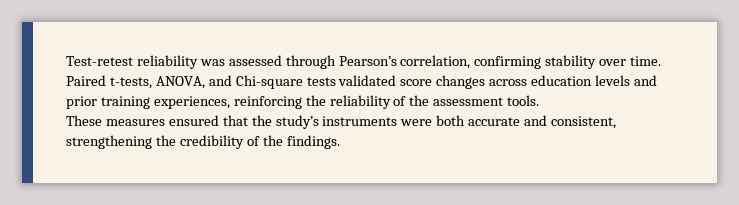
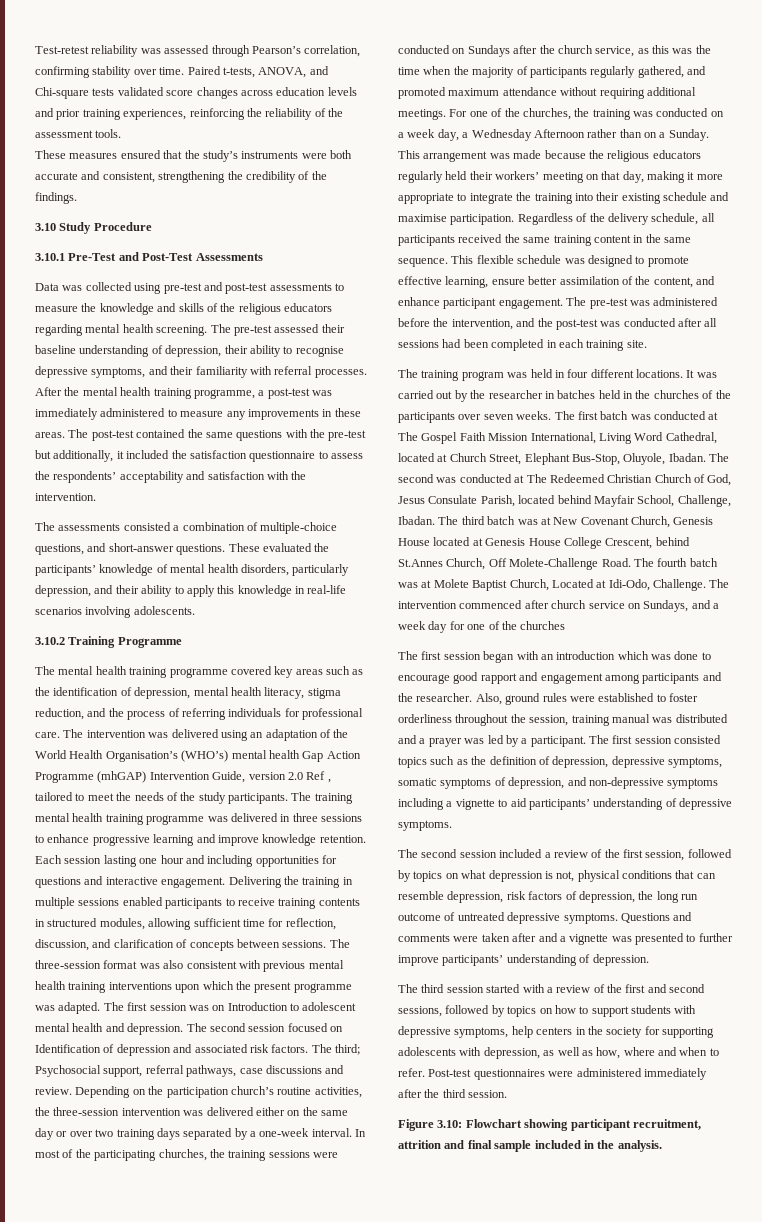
+ 3.10 Study Procedure
+ 3.10.1 Pre-Test and Post-Test Assessments
+ Data was collected using pre-test and post-test assessments to measure the knowledge and skills of the religious educators regarding mental health screening. The pre-test assessed their baseline understanding of depression, their ability to recognise depressive symptoms, and their familiarity with referral processes. After the mental health training programme, a post-test was immediately administered to measure any improvements in these areas. The post-test contained the same questions with the pre-test but additionally, it included the satisfaction questionnaire to assess the respondents’ acceptability and satisfaction with the intervention.
+ The assessments consisted a combination of multiple-choice questions, and short-answer questions. These evaluated the participants’ knowledge of mental health disorders, particularly depression, and their ability to apply this knowledge in real-life scenarios involving adolescents.
+ 3.10.2 Training Programme
+ The mental health training programme covered key areas such as the identification of depression, mental health literacy, stigma reduction, and the process of referring individuals for professional care. The intervention was delivered using an adaptation of the World Health Organisation’s (WHO’s) mental health Gap Action Programme (mhGAP) Intervention Guide, version 2.0 Ref , tailored to meet the needs of the study participants. The training mental health training programme was delivered in three sessions to enhance progressive learning and improve knowledge retention. Each session lasting one hour and including opportunities for questions and interactive engagement. Delivering the training in multiple sessions enabled participants to receive training contents in structured modules, allowing sufficient time for reflection, discussion, and clarification of concepts between sessions. The three-session format was also consistent with previous mental health training interventions upon which the present programme was adapted. The first session was on Introduction to adolescent mental health and depression. The second session focused on Identification of depression and associated risk factors. The third; Psychosocial support, referral pathways, case discussions and review. Depending on the participation church’s routine activities, the three-session intervention was delivered either on the same day or over two training days separated by a one-week interval. In most of the participating churches, the training sessions were conducted on Sundays after the church service, as this was the time when the majority of participants regularly gathered, and promoted maximum attendance without requiring additional meetings. For one of the churches, the training was conducted on a week day, a Wednesday Afternoon rather than on a Sunday. This arrangement was made because the religious educators regularly held their workers’ meeting on that day, making it more appropriate to integrate the training into their existing schedule and maximise participation. Regardless of the delivery schedule, all participants received the same training content in the same sequence. This flexible schedule was designed to promote effective learning, ensure better assimilation of the content, and enhance participant engagement. The pre-test was administered before the intervention, and the post-test was conducted after all sessions had been completed in each training site.
+ The training program was held in four different locations. It was carried out by the researcher in batches held in the churches of the participants over seven weeks. The first batch was conducted at The Gospel Faith Mission International, Living Word Cathedral, located at Church Street, Elephant Bus-Stop, Oluyole, Ibadan. The second was conducted at The Redeemed Christian Church of God, Jesus Consulate Parish, located behind Mayfair School, Challenge, Ibadan. The third batch was at New Covenant Church, Genesis House located at Genesis House College Crescent, behind St.Annes Church, Off Molete-Challenge Road. The fourth batch was at Molete Baptist Church, Located at Idi-Odo, Challenge. The intervention commenced after church service on Sundays, and a week day for one of the churches
+ The first session began with an introduction which was done to encourage good rapport and engagement among participants and the researcher. Also, ground rules were established to foster orderliness throughout the session, training manual was distributed and a prayer was led by a participant. The first session consisted topics such as the definition of depression, depressive symptoms, somatic symptoms of depression, and non-depressive symptoms including a vignette to aid participants’ understanding of depressive symptoms.
+ The second session included a review of the first session, followed by topics on what depression is not, physical conditions that can resemble depression, risk factors of depression, the long run outcome of untreated depressive symptoms. Questions and comments were taken after and a vignette was presented to further improve participants’ understanding of depression.
+ The third session started with a review of the first and second sessions, followed by topics on how to support students with depressive symptoms, help centers in the society for supporting adolescents with depression, as well as how, where and when to refer. Post-test questionnaires were administered immediately after the third session.
+ Figure 3.10: Flowchart showing participant recruitment, attrition and final sample included in the analysis.

